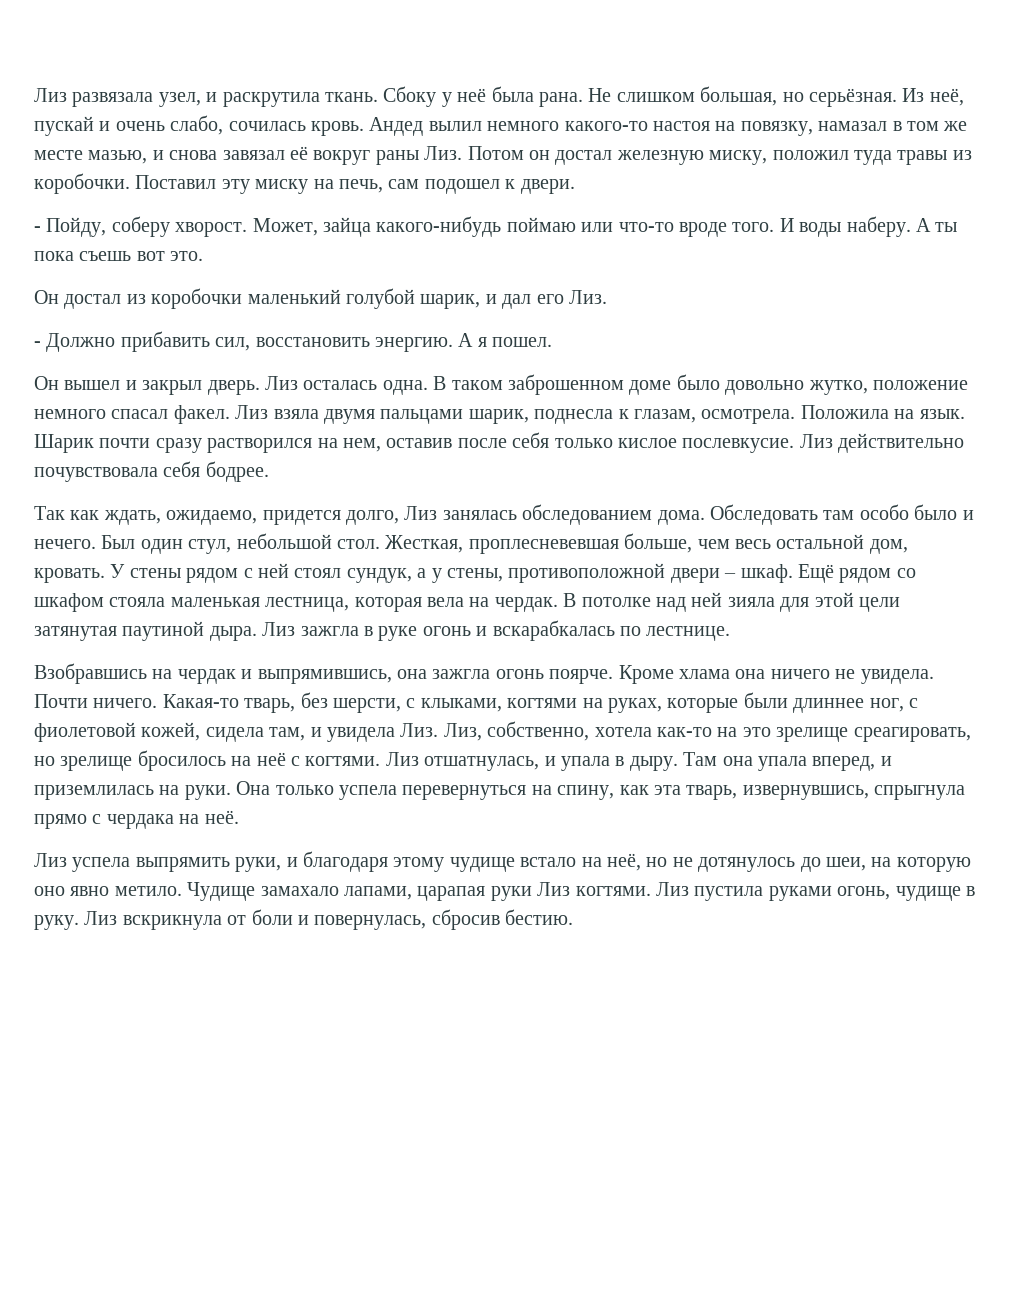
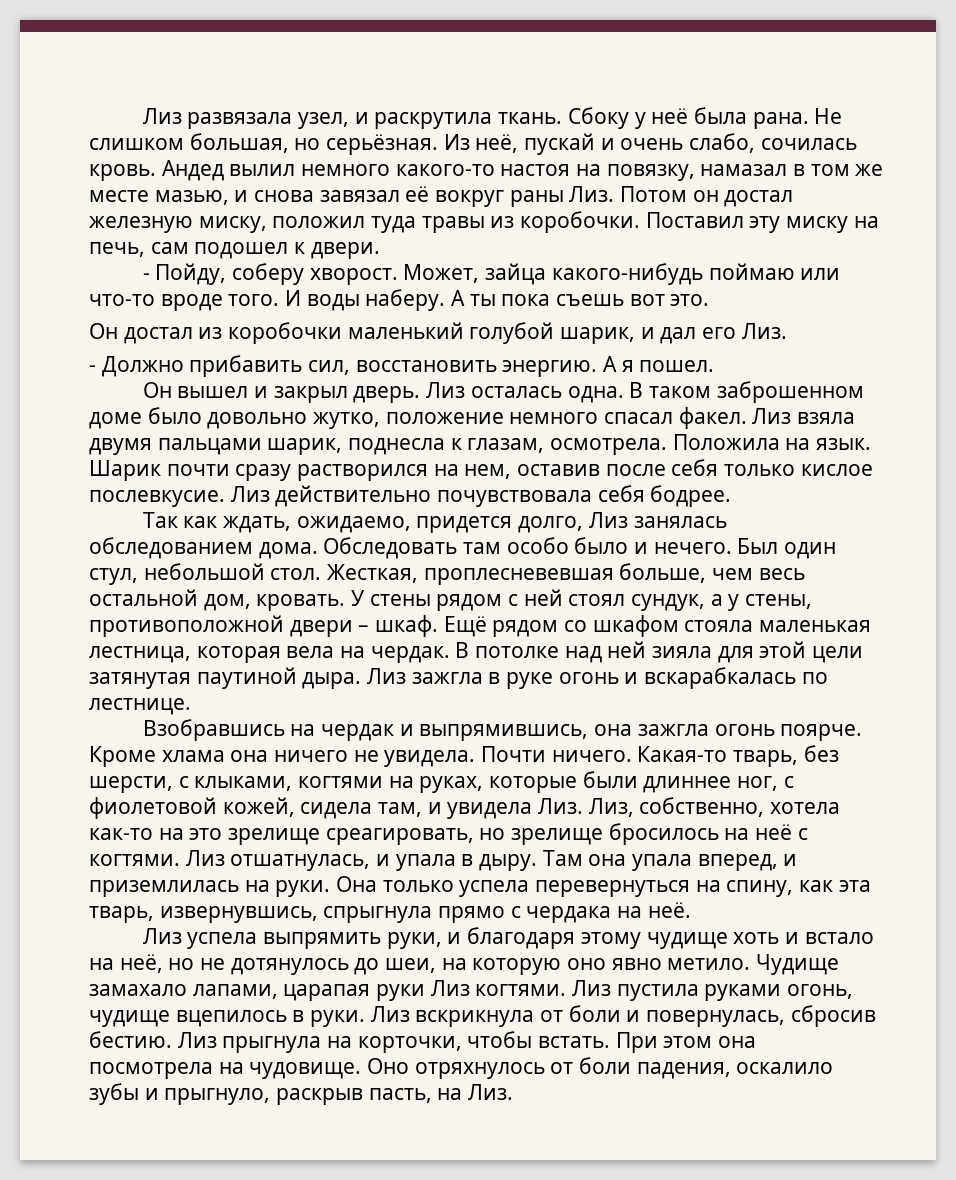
- Лиз успела выпрямить руки, и благодаря этому чудище встало на неё, но не дотянулось до шеи, на которую оно явно метило.
+ Лиз успела выпрямить руки, и благодаря этому чудище хоть и встало на неё, но не дотянулось до шеи, на которую оно явно метило.
- Лиз пустила руками огонь, чудище в руку.
+ Лиз пустила руками огонь, чудище вцепилось в руки.
+ Лиз прыгнула на корточки, чтобы встать. При этом она посмотрела на чудовище. Оно отряхнулось от боли падения, оскалило зубы и прыгнуло, раскрыв пасть, на Лиз.

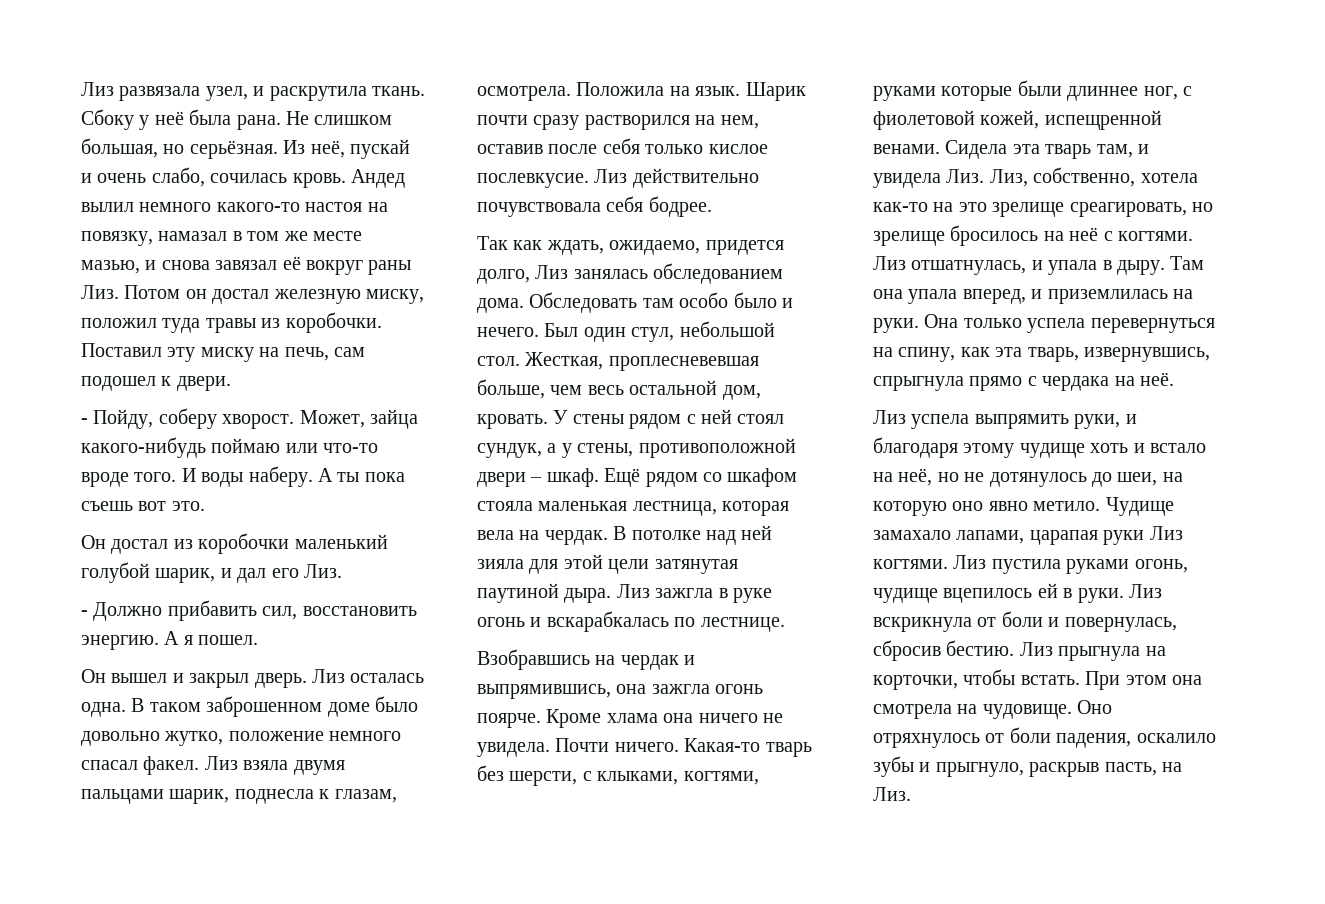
- Какая-то тварь, без шерсти, с клыками, когтями на руках, которые были длиннее ног, с фиолетовой кожей, сидела там, и увидела Лиз. Лиз, собственно, хотела как-то на это зрелище среагировать, но зрелище бросилось на неё с когтями.
+ Какая-то тварь без шерсти, с клыками, когтями, руками которые были длиннее ног, с фиолетовой кожей, испещренной венами. Сидела эта тварь там, и увидела Лиз. Лиз, собственно, хотела как-то на это зрелище среагировать, но зрелище бросилось на неё с когтями.
- Лиз пустила руками огонь, чудище вцепилось в руки.
+ Лиз пустила руками огонь, чудище вцепилось ей в руки.
- При этом она посмотрела на чудовище.
+ При этом она смотрела на чудовище.

